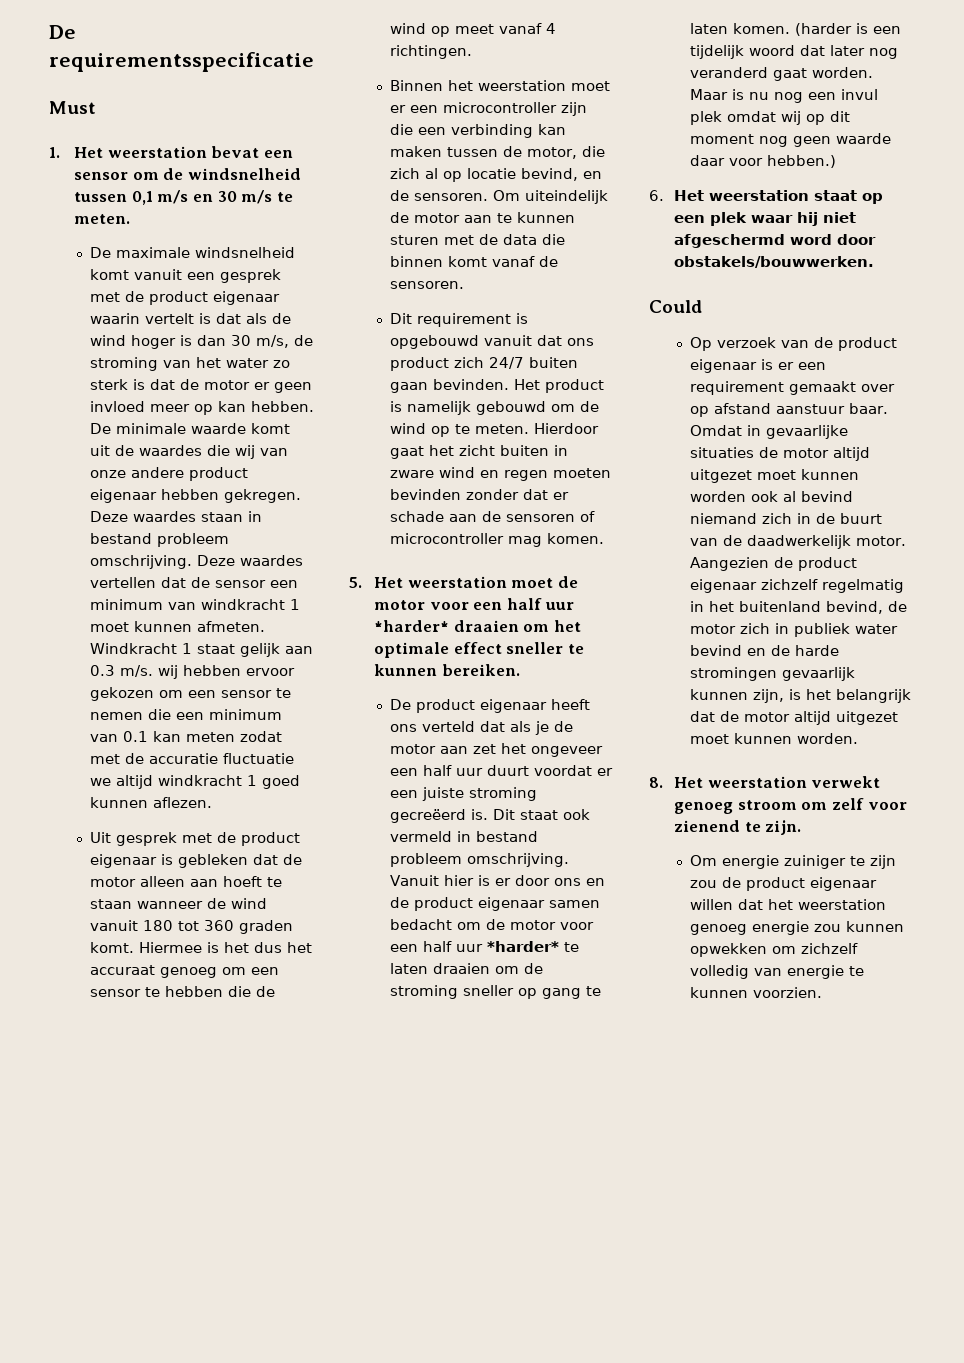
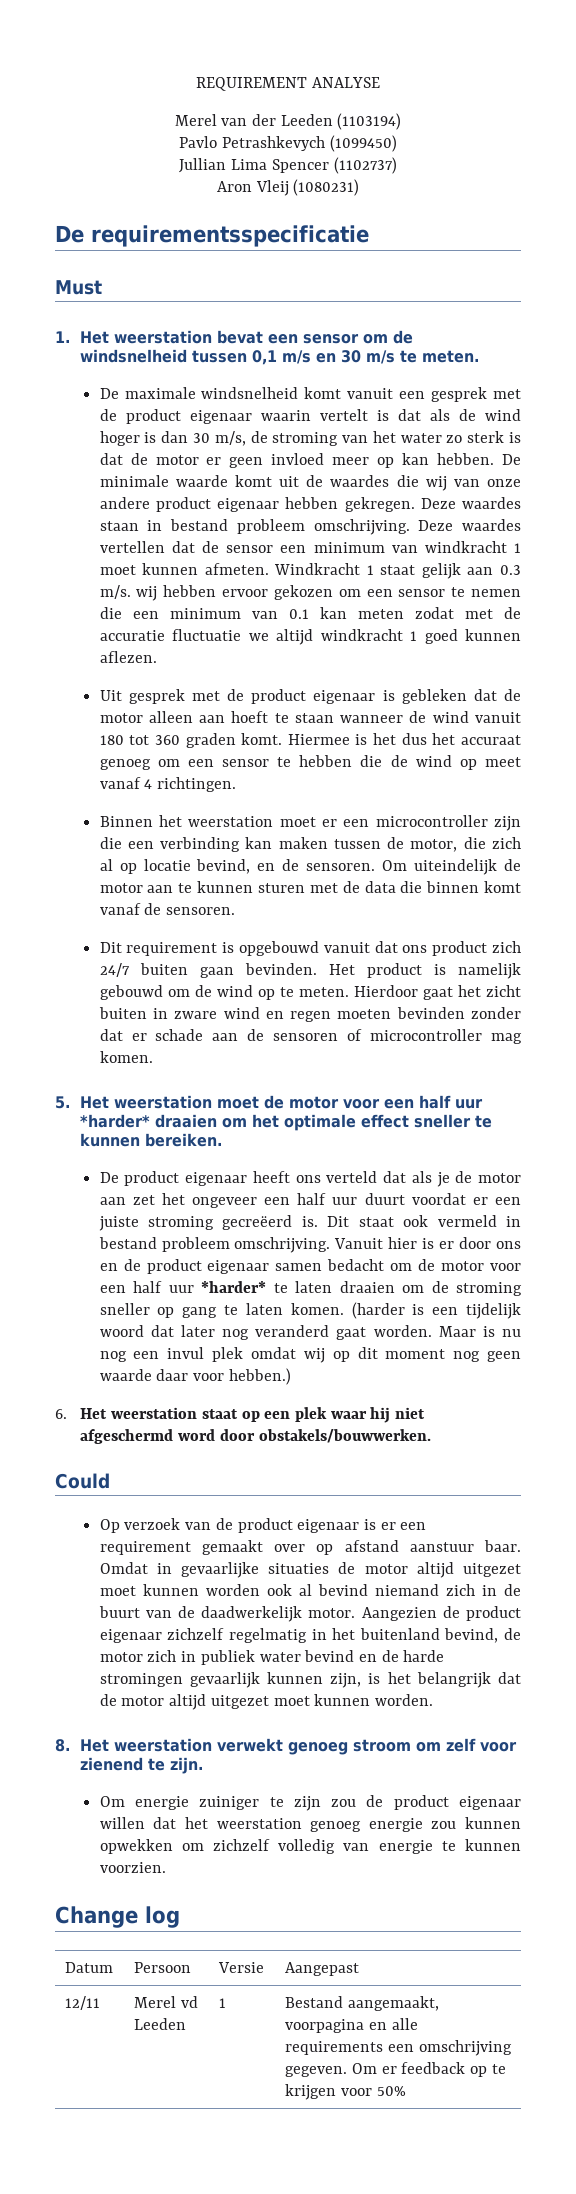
+ REQUIREMENT ANALYSE
+ Merel van der Leeden (1103194)
+ Pavlo Petrashkevych (1099450)
+ Jullian Lima Spencer (1102737)
+ Aron Vleij (1080231)
+ Change log
+ Datum | Persoon | Versie | Aangepast
+ 12/11 | Merel vd Leeden | 1 | Bestand aangemaakt, voorpagina en alle requirements een omschrijving gegeven. Om er feedback op te krijgen voor 50%

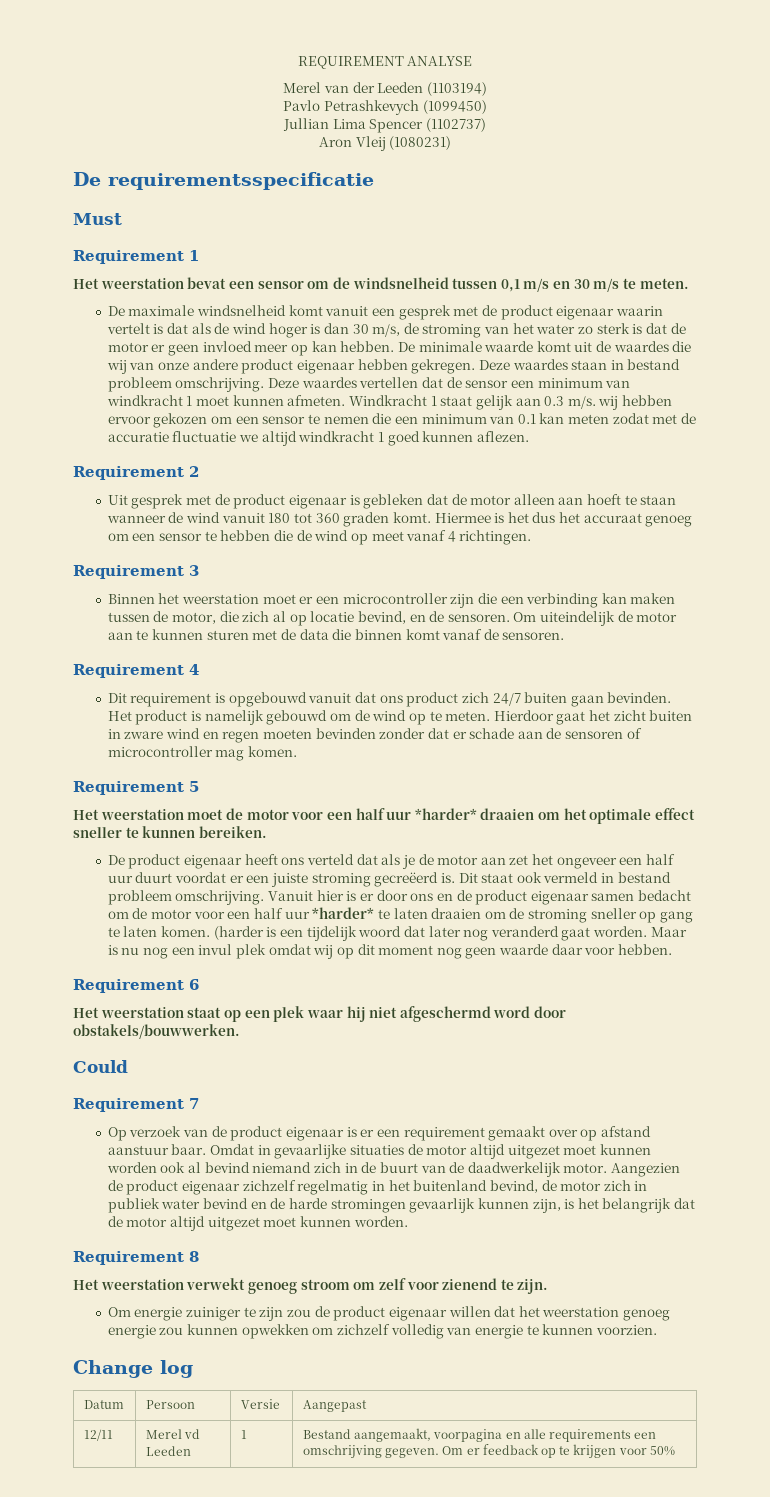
- 1. Het weerstation bevat een sensor om de windsnelheid tussen 0,1 m/s en 30 m/s te meten.
+ Requirement 1
+ Het weerstation bevat een sensor om de windsnelheid tussen 0,1 m/s en 30 m/s te meten.
+ Requirement 2
+ Requirement 3
+ Requirement 4
- 5. Het weerstation moet de motor voor een half uur *harder* draaien om het optimale effect sneller te kunnen bereiken.
+ Requirement 5
+ Het weerstation moet de motor voor een half uur *harder* draaien om het optimale effect sneller te kunnen bereiken.
- Maar is nu nog een invul plek omdat wij op dit moment nog geen waarde daar voor hebben.)
- 6. Het weerstation staat op een plek waar hij niet afgeschermd word door obstakels/bouwwerken.
+ Maar is nu nog een invul plek omdat wij op dit moment nog geen waarde daar voor hebben.
+ Requirement 6
+ Het weerstation staat op een plek waar hij niet afgeschermd word door obstakels/bouwwerken.
+ Requirement 7
- 8. Het weerstation verwekt genoeg stroom om zelf voor zienend te zijn.
+ Requirement 8
+ Het weerstation verwekt genoeg stroom om zelf voor zienend te zijn.

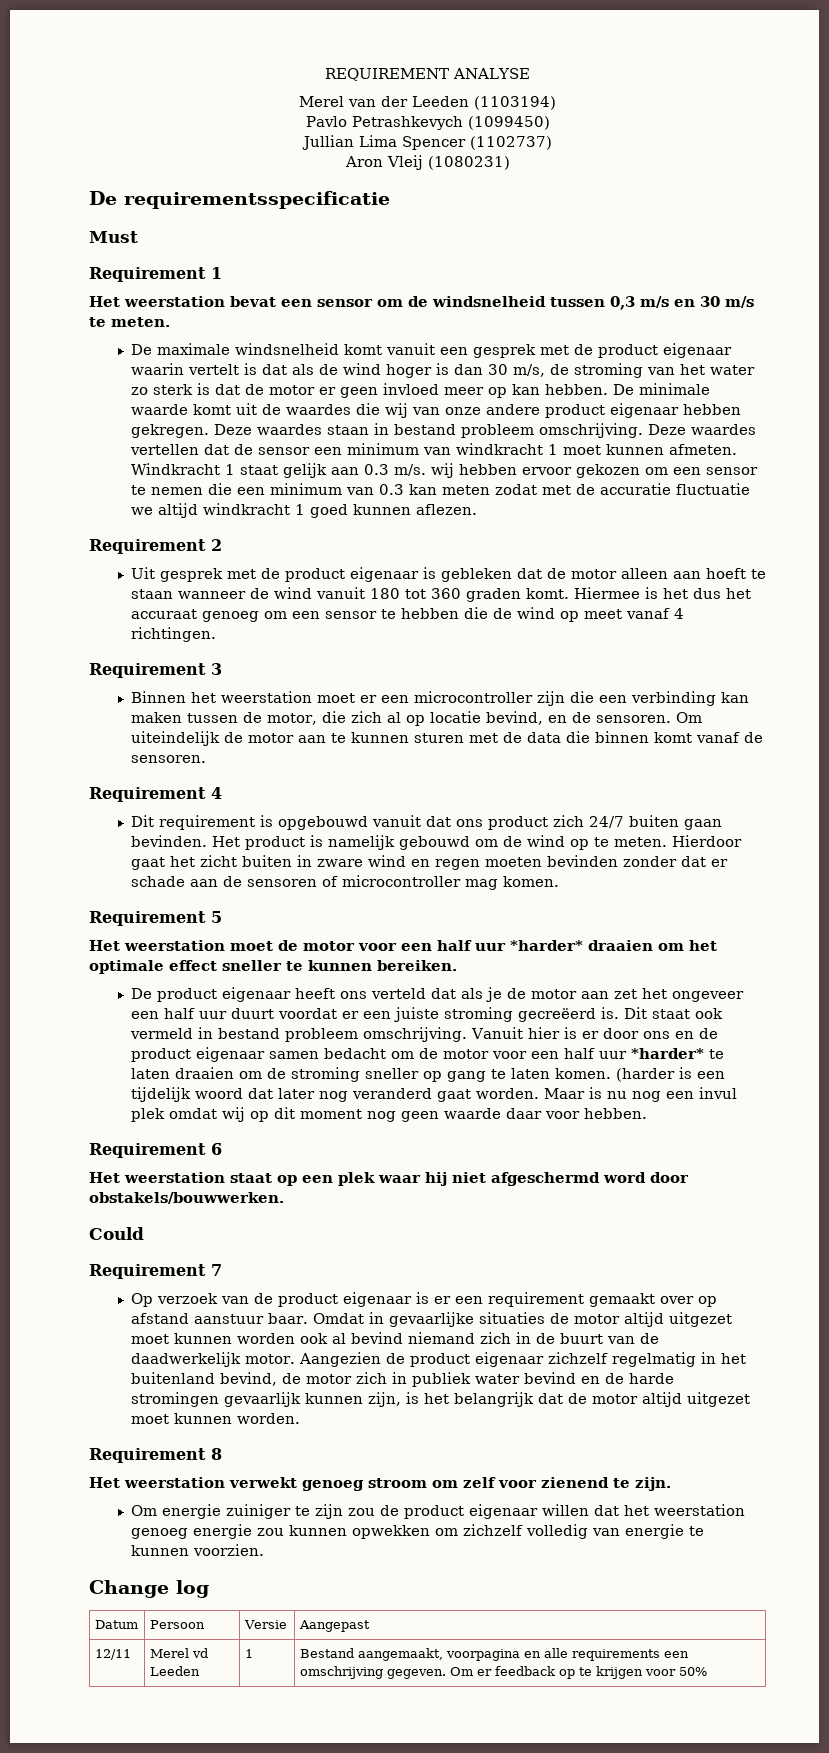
- Het weerstation bevat een sensor om de windsnelheid tussen 0,1 m/s en 30 m/s te meten.
+ Het weerstation bevat een sensor om de windsnelheid tussen 0,3 m/s en 30 m/s te meten.
- Windkracht 1 staat gelijk aan 0.3 m/s. wij hebben ervoor gekozen om een sensor te nemen die een minimum van 0.1 kan meten zodat met de accuratie fluctuatie we altijd windkracht 1 goed kunnen aflezen.
+ Windkracht 1 staat gelijk aan 0.3 m/s. wij hebben ervoor gekozen om een sensor te nemen die een minimum van 0.3 kan meten zodat met de accuratie fluctuatie we altijd windkracht 1 goed kunnen aflezen.

